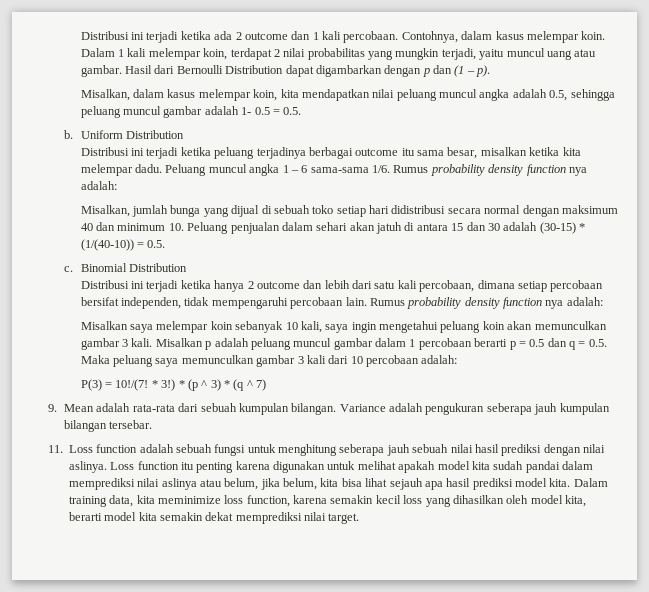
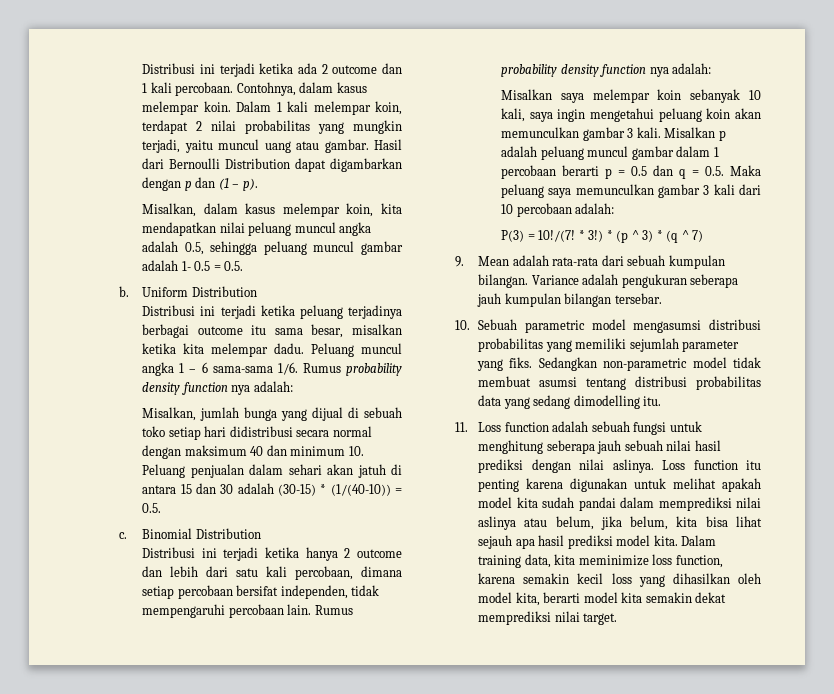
+ 10. Sebuah parametric model mengasumsi distribusi probabilitas yang memiliki sejumlah parameter yang fiks. Sedangkan non-parametric model tidak membuat asumsi tentang distribusi probabilitas data yang sedang dimodelling itu.

